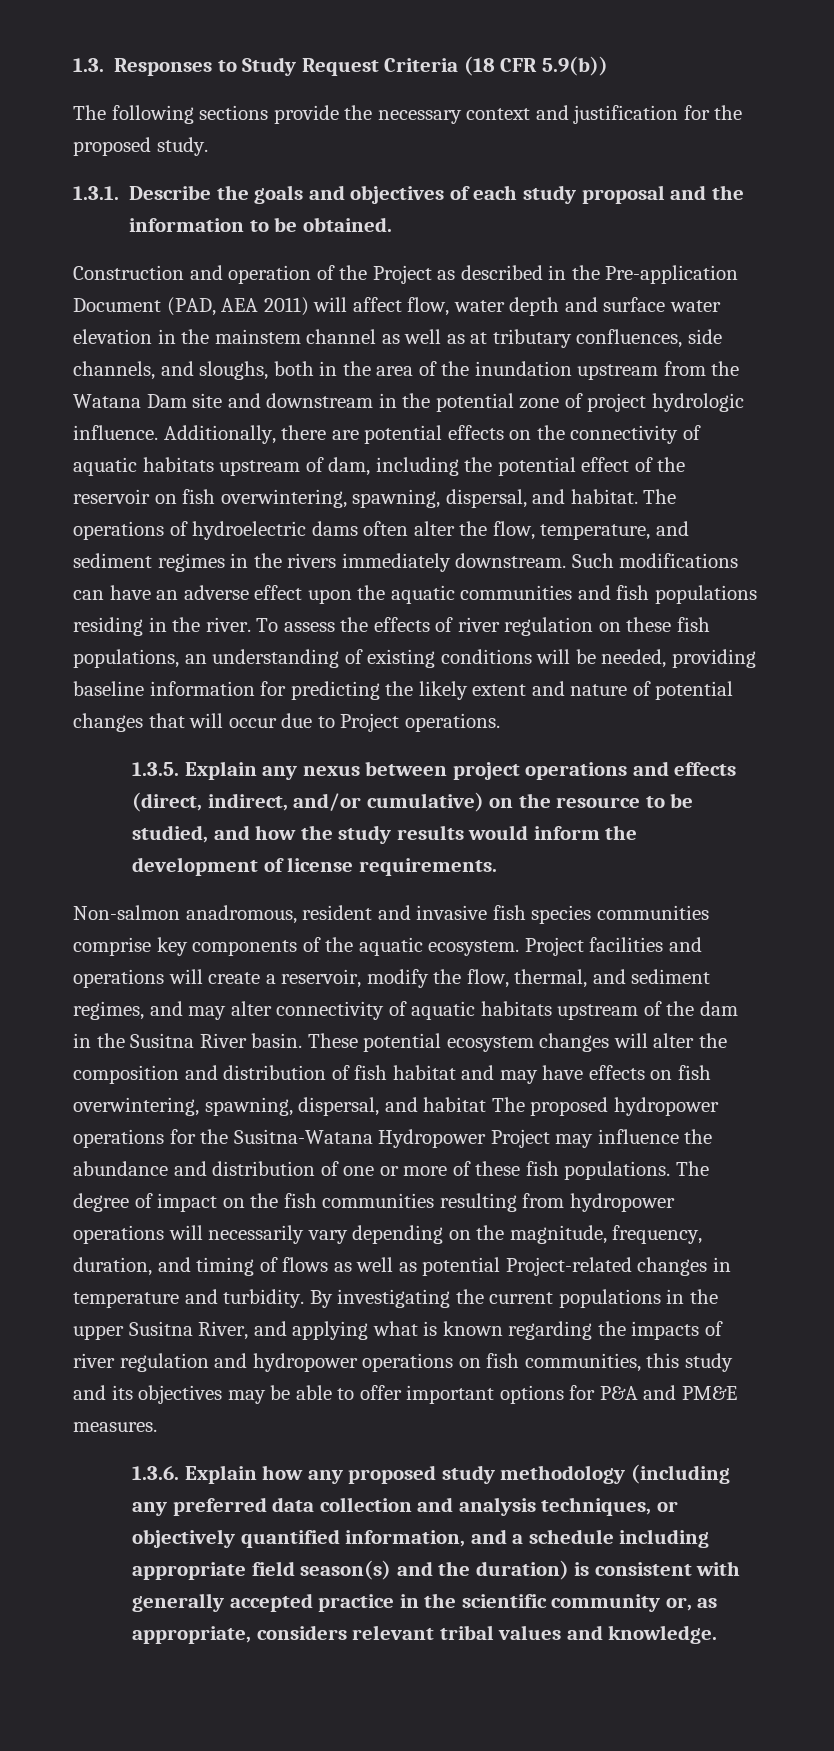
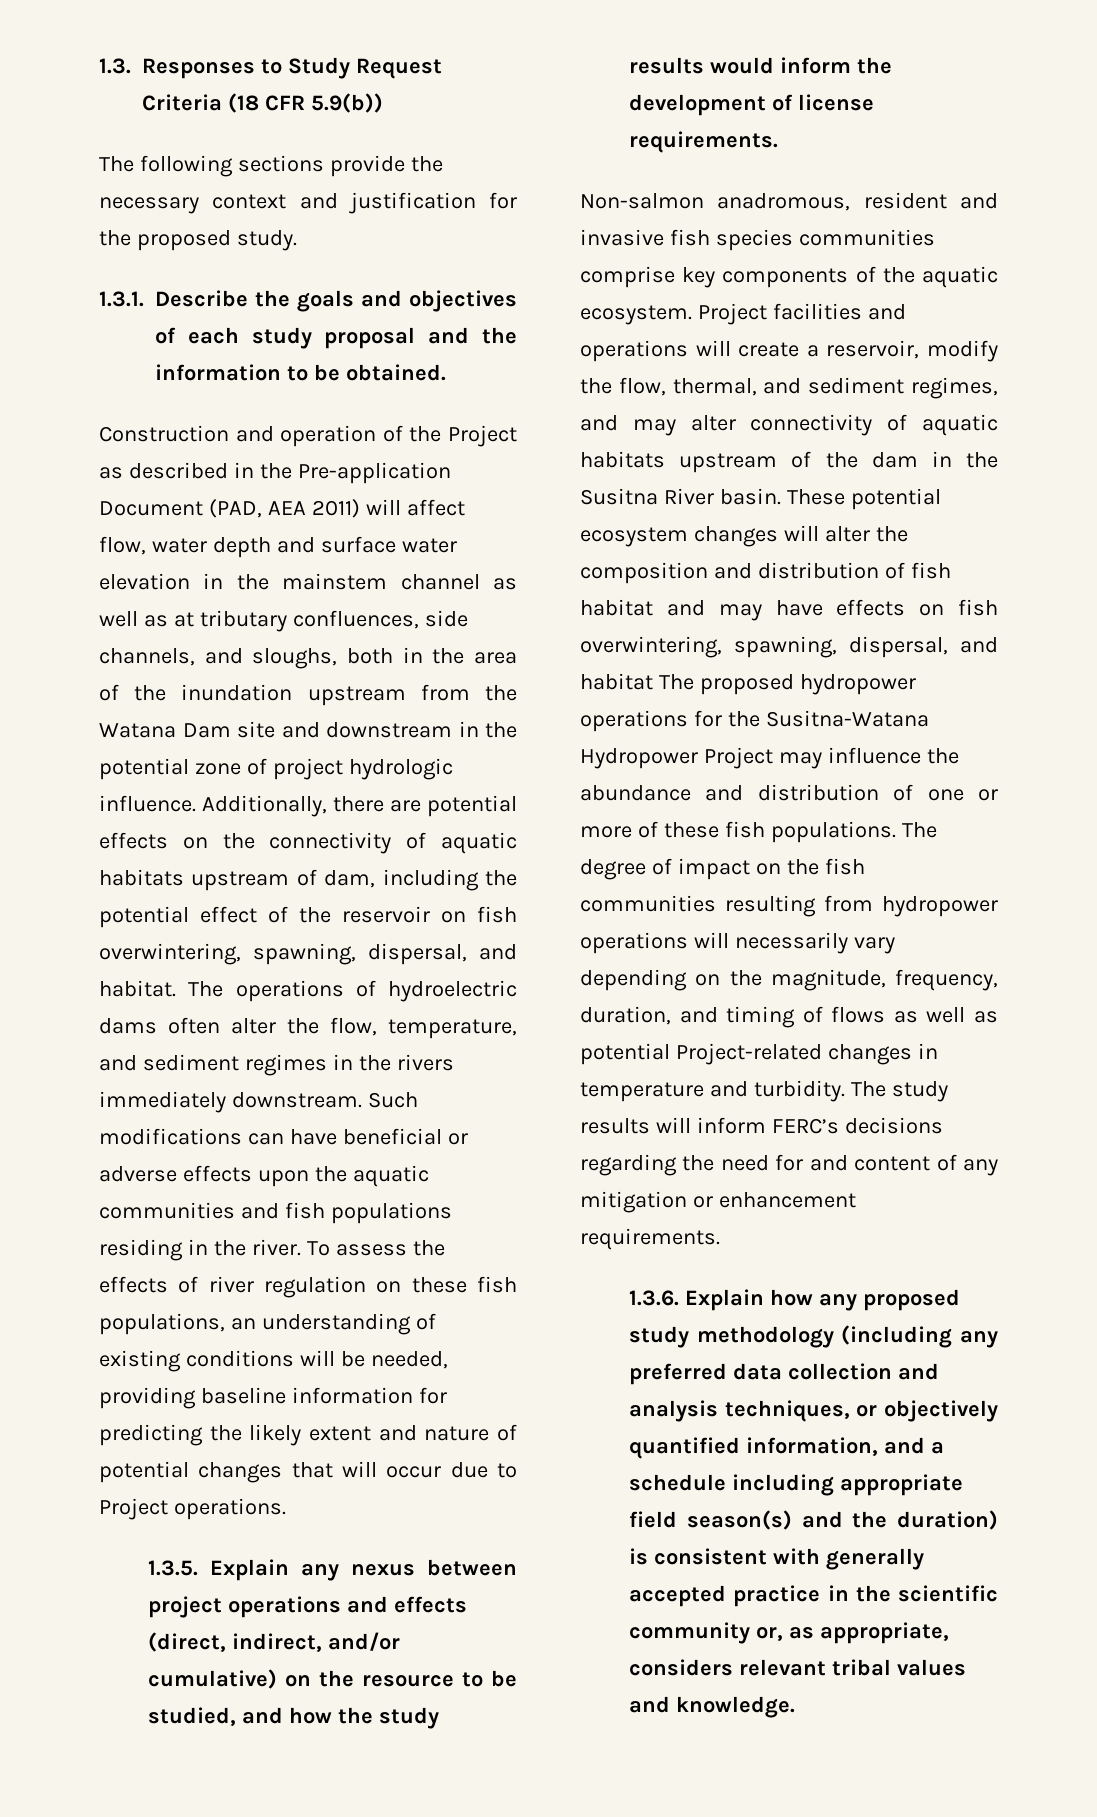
- Such modifications can have an adverse effect upon the aquatic communities and fish populations residing in the river.
+ Such modifications can have beneficial or adverse effects upon the aquatic communities and fish populations residing in the river.
- By investigating the current populations in the upper Susitna River, and applying what is known regarding the impacts of river regulation and hydropower operations on fish communities, this study and its objectives may be able to offer important options for P&A and PM&E measures.
+ The study results will inform FERC’s decisions regarding the need for and content of any mitigation or enhancement requirements.

